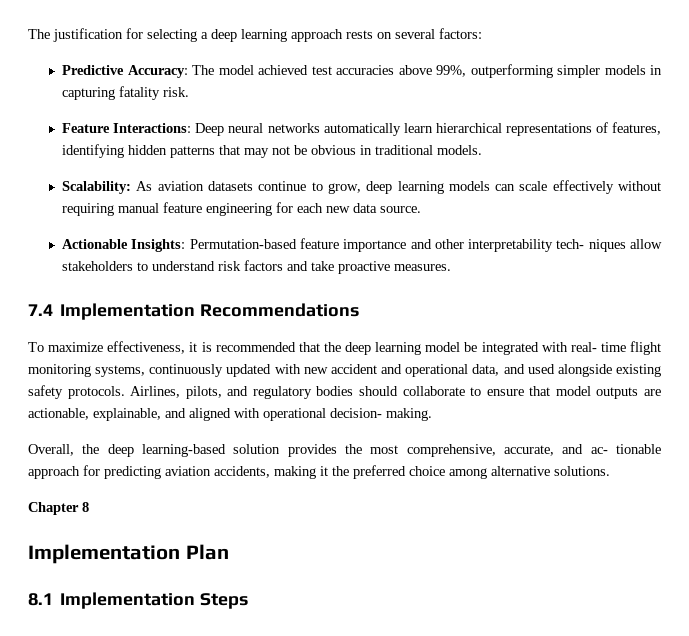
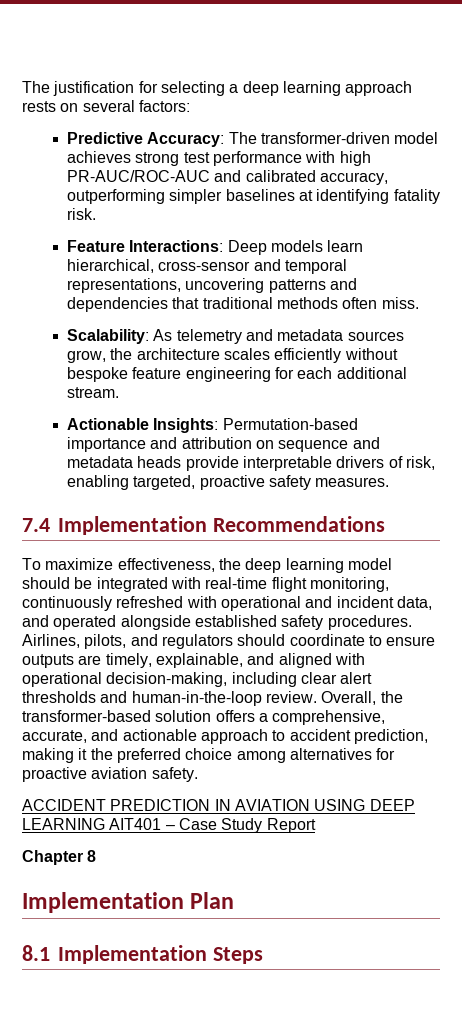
- Predictive Accuracy: The model achieved test accuracies above 99%, outperforming simpler models in capturing fatality risk.
+ Predictive Accuracy: The transformer-driven model achieves strong test performance with high PR-AUC/ROC-AUC and calibrated accuracy, outperforming simpler baselines at identifying fatality risk.
- Feature Interactions: Deep neural networks automatically learn hierarchical representations of features, identifying hidden patterns that may not be obvious in traditional models.
- Scalability: As aviation datasets continue to grow, deep learning models can scale effectively without requiring manual feature engineering for each new data source.
+ Feature Interactions: Deep models learn hierarchical, cross-sensor and temporal representations, uncovering patterns and dependencies that traditional methods often miss.
+ Scalability: As telemetry and metadata sources grow, the architecture scales efficiently without bespoke feature engineering for each additional stream.
- Actionable Insights: Permutation-based feature importance and other interpretability tech- niques allow stakeholders to understand risk factors and take proactive measures.
+ Actionable Insights: Permutation-based importance and attribution on sequence and metadata heads provide interpretable drivers of risk, enabling targeted, proactive safety measures.
- To maximize effectiveness, it is recommended that the deep learning model be integrated with real- time flight monitoring systems, continuously updated with new accident and operational data, and used alongside existing safety protocols. Airlines, pilots, and regulatory bodies should collaborate to ensure that model outputs are actionable, explainable, and aligned with operational decision- making.
- Overall, the deep learning-based solution provides the most comprehensive, accurate, and ac- tionable approach for predicting aviation accidents, making it the preferred choice among alternative solutions.
+ To maximize effectiveness, the deep learning model should be integrated with real-time flight monitoring, continuously refreshed with operational and incident data, and operated alongside established safety procedures. Airlines, pilots, and regulators should coordinate to ensure outputs are timely, explainable, and aligned with operational decision-making, including clear alert thresholds and human-in-the-loop review. Overall, the transformer-based solution offers a comprehensive, accurate, and actionable approach to accident prediction, making it the preferred choice among alternatives for proactive aviation safety.
+ ACCIDENT PREDICTION IN AVIATION USING DEEP LEARNING AIT401 – Case Study Report

